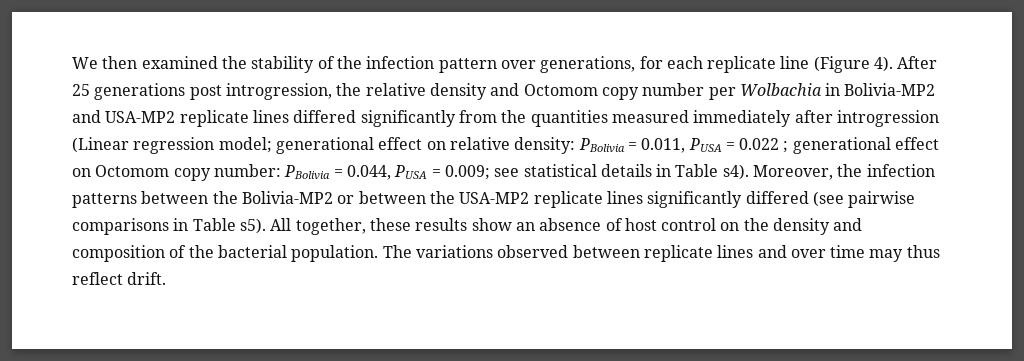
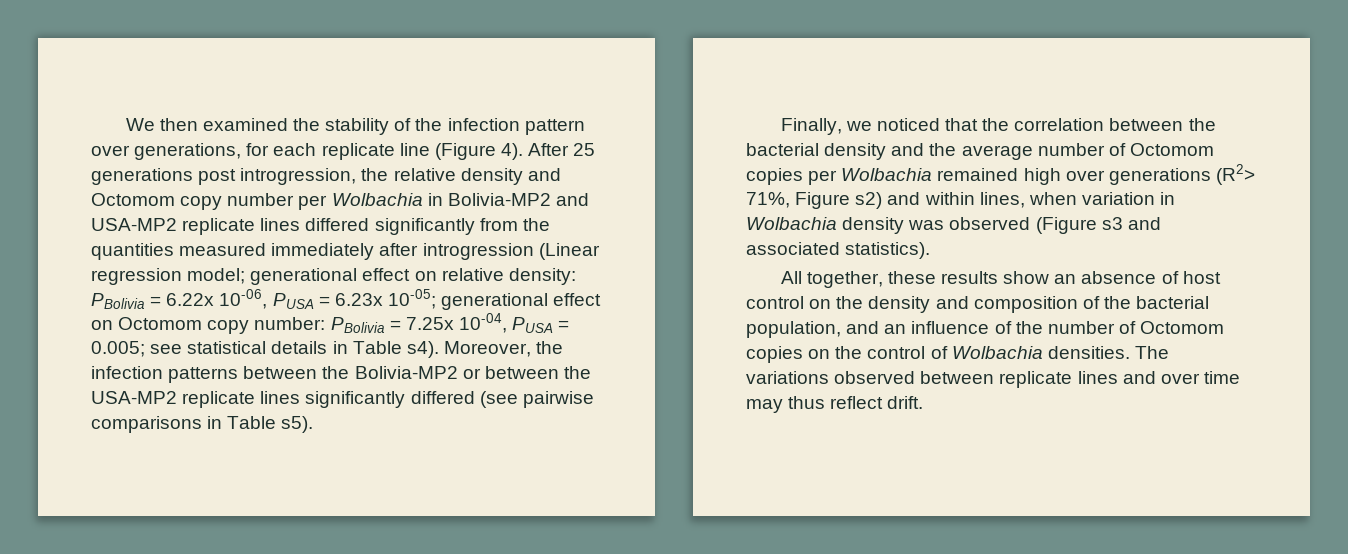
- After 25 generations post introgression, the relative density and Octomom copy number per Wolbachia in Bolivia-MP2 and USA-MP2 replicate lines differed significantly from the quantities measured immediately after introgression (Linear regression model; generational effect on relative density: PBolivia = 0.011, PUSA = 0.022 ; generational effect on Octomom copy number: PBolivia = 0.044, PUSA = 0.009; see statistical details in Table s4).
+ After 25 generations post introgression, the relative density and Octomom copy number per Wolbachia in Bolivia-MP2 and USA-MP2 replicate lines differed significantly from the quantities measured immediately after introgression (Linear regression model; generational effect on relative density: PBolivia = 6.22x 10-06, PUSA = 6.23x 10-05; generational effect on Octomom copy number: PBolivia = 7.25x 10-04, PUSA = 0.005; see statistical details in Table s4).
- Moreover, the infection patterns between the Bolivia-MP2 or between the USA-MP2 replicate lines significantly differed (see pairwise comparisons in Table s5). All together, these results show an absence of host control on the density and composition of the bacterial population.
+ Moreover, the infection patterns between the Bolivia-MP2 or between the USA-MP2 replicate lines significantly differed (see pairwise comparisons in Table s5).
+ Finally, we noticed that the correlation between the bacterial density and the average number of Octomom copies per Wolbachia remained high over generations (R2> 71%, Figure s2) and within lines, when variation in Wolbachia density was observed (Figure s3 and associated statistics).
+ All together, these results show an absence of host control on the density and composition of the bacterial population, and an influence of the number of Octomom copies on the control of Wolbachia densities.

